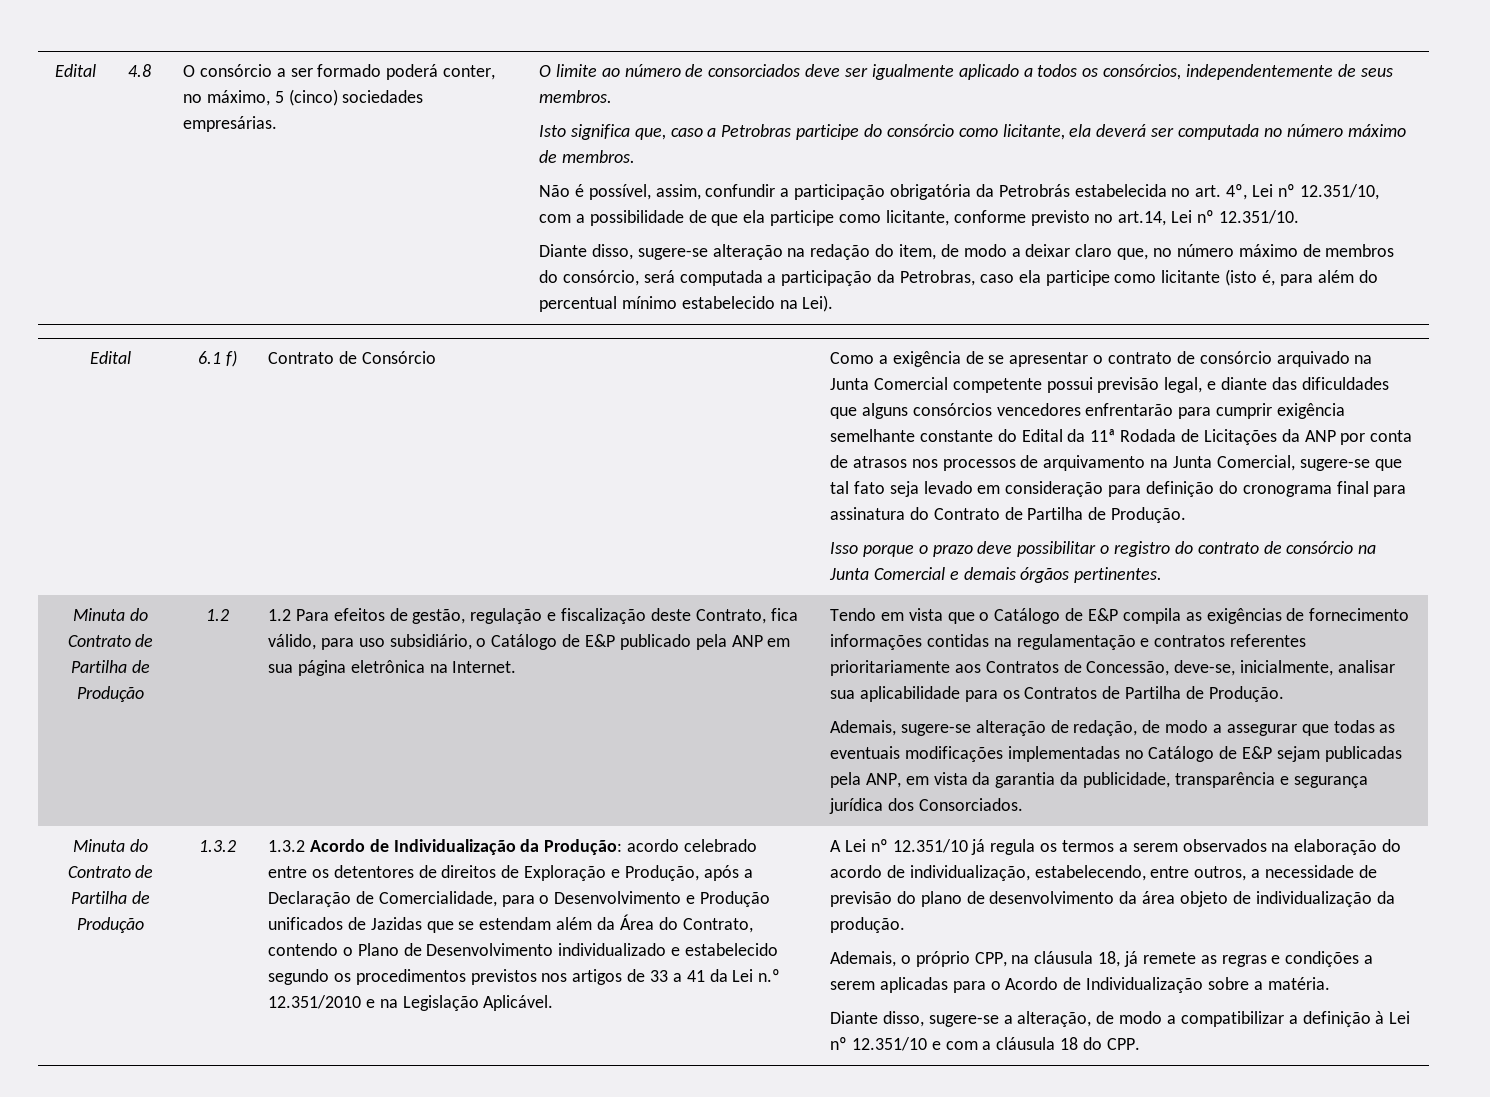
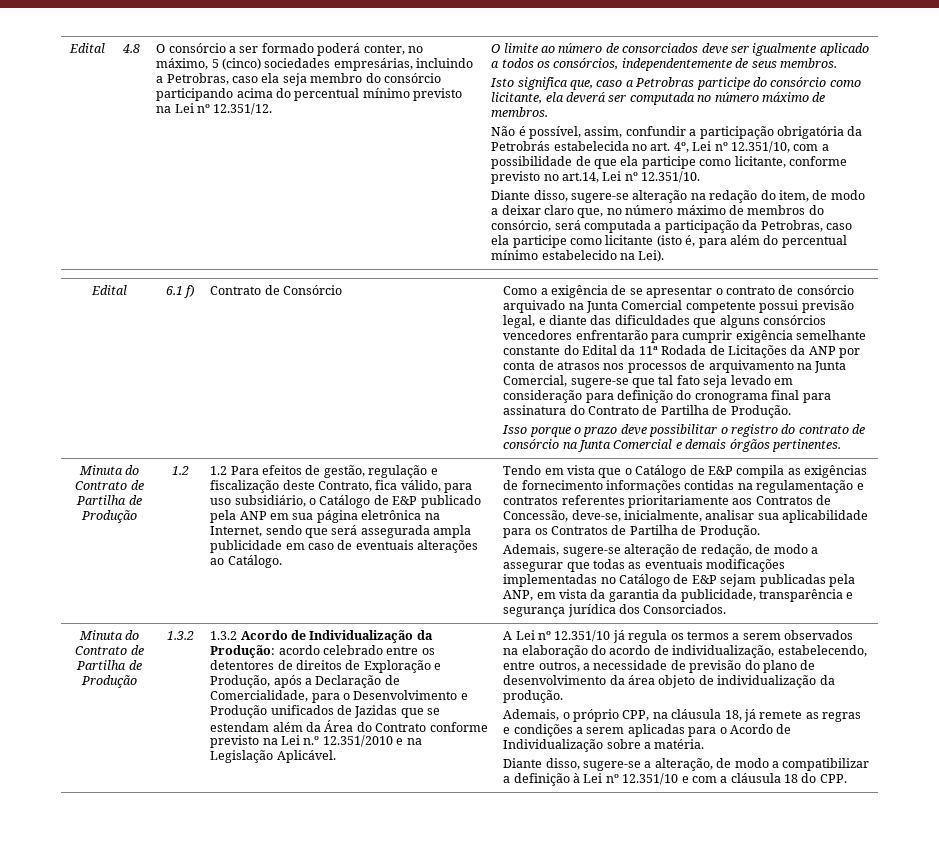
- O consórcio a ser formado poderá conter, no máximo, 5 (cinco) sociedades empresárias.
+ O consórcio a ser formado poderá conter, no máximo, 5 (cinco) sociedades empresárias, incluindo a Petrobras, caso ela seja membro do consórcio participando acima do percentual mínimo previsto na Lei nº 12.351/12.
- 1.2 Para efeitos de gestão, regulação e fiscalização deste Contrato, fica válido, para uso subsidiário, o Catálogo de E&P publicado pela ANP em sua página eletrônica na Internet.
+ 1.2 Para efeitos de gestão, regulação e fiscalização deste Contrato, fica válido, para uso subsidiário, o Catálogo de E&P publicado pela ANP em sua página eletrônica na Internet, sendo que será assegurada ampla publicidade em caso de eventuais alterações ao Catálogo.
- 1.3.2 Acordo de Individualização da Produção: acordo celebrado entre os detentores de direitos de Exploração e Produção, após a Declaração de Comercialidade, para o Desenvolvimento e Produção unificados de Jazidas que se estendam além da Área do Contrato, contendo o Plano de Desenvolvimento individualizado e estabelecido segundo os procedimentos previstos nos artigos de 33 a 41 da Lei n.º 12.351/2010 e na Legislação Aplicável.
+ 1.3.2 Acordo de Individualização da Produção: acordo celebrado entre os detentores de direitos de Exploração e Produção, após a Declaração de Comercialidade, para o Desenvolvimento e Produção unificados de Jazidas que se estendam além da Área do Contrato conforme previsto na Lei n.º 12.351/2010 e na Legislação Aplicável.

